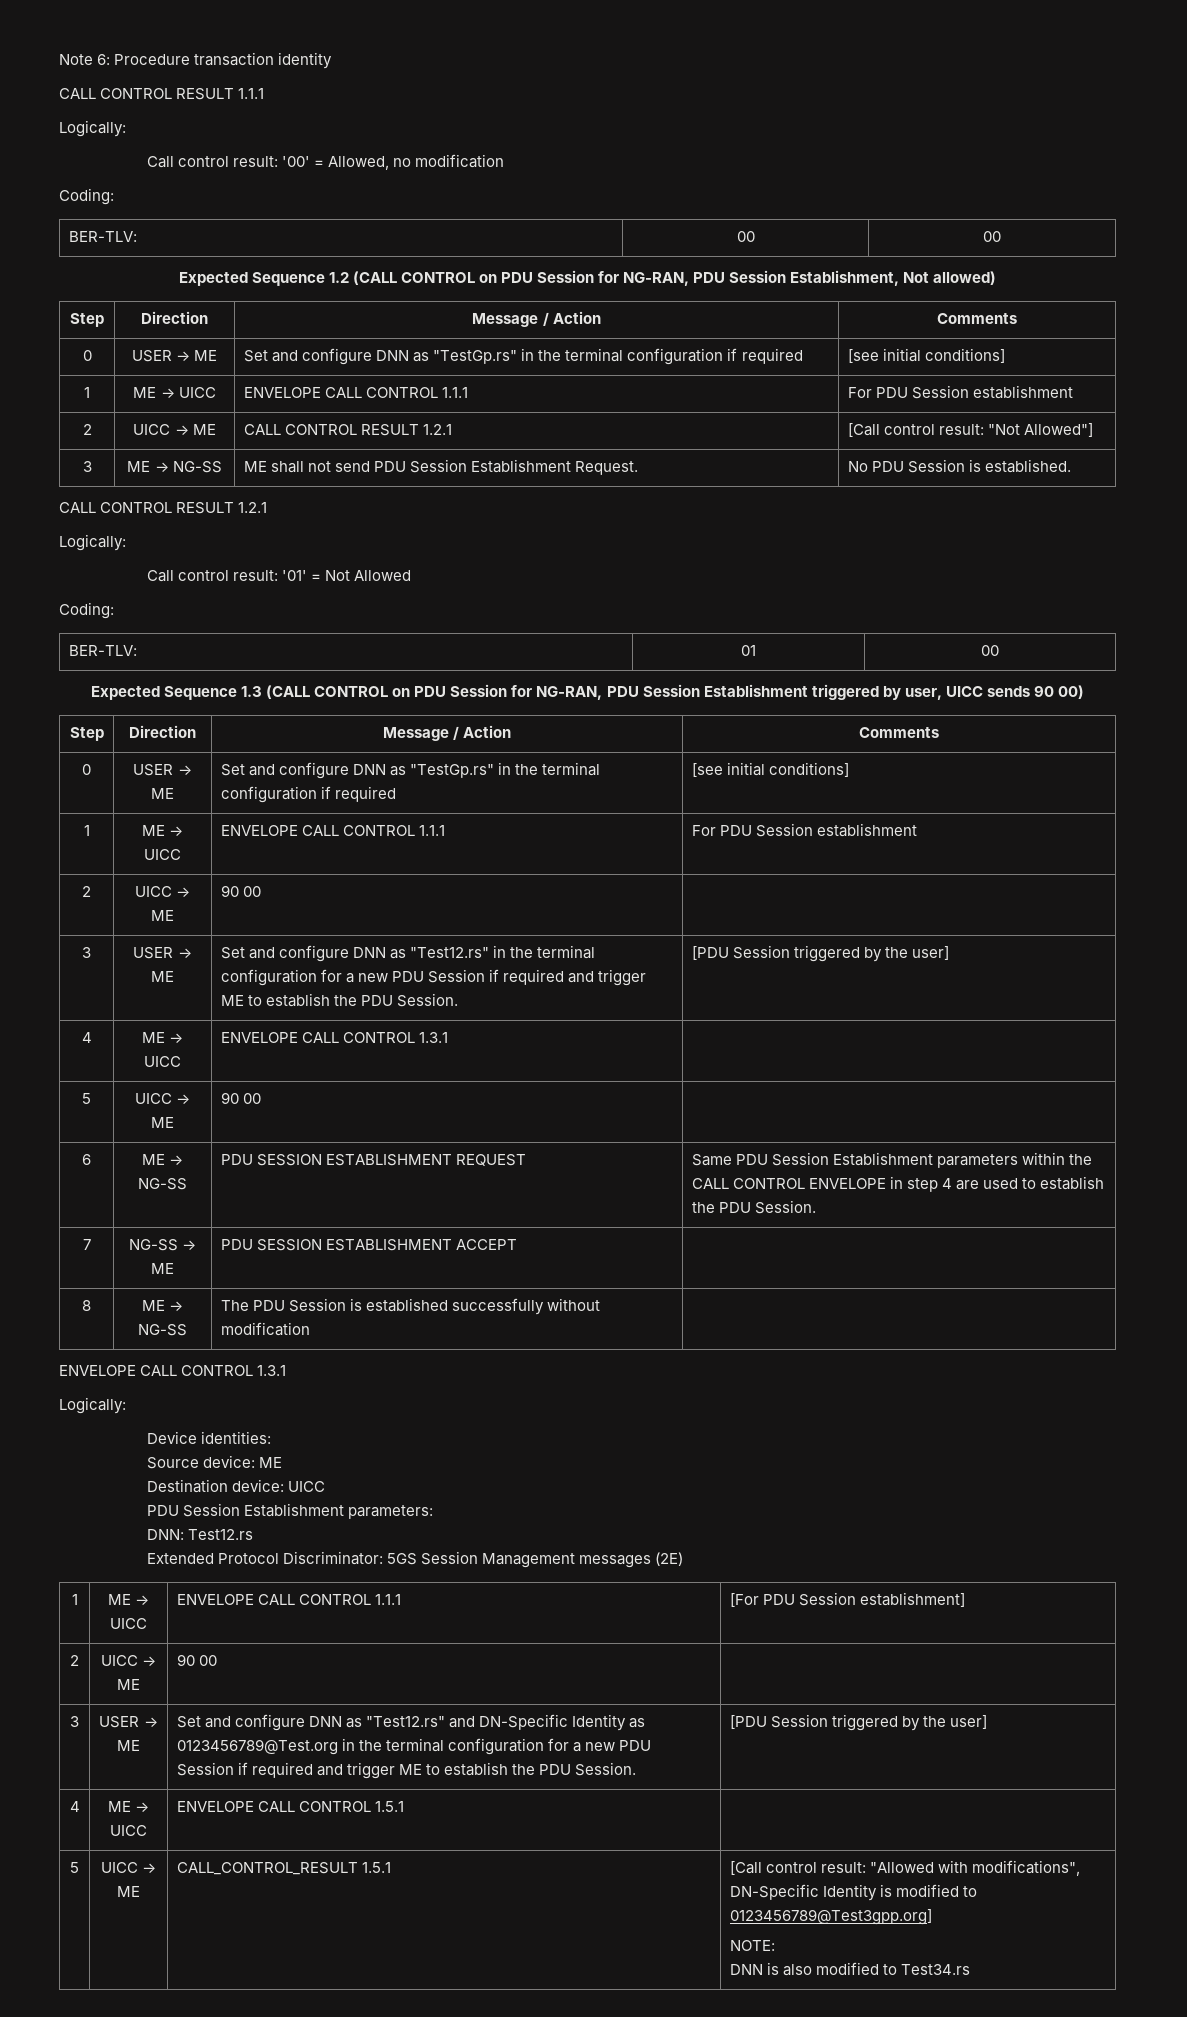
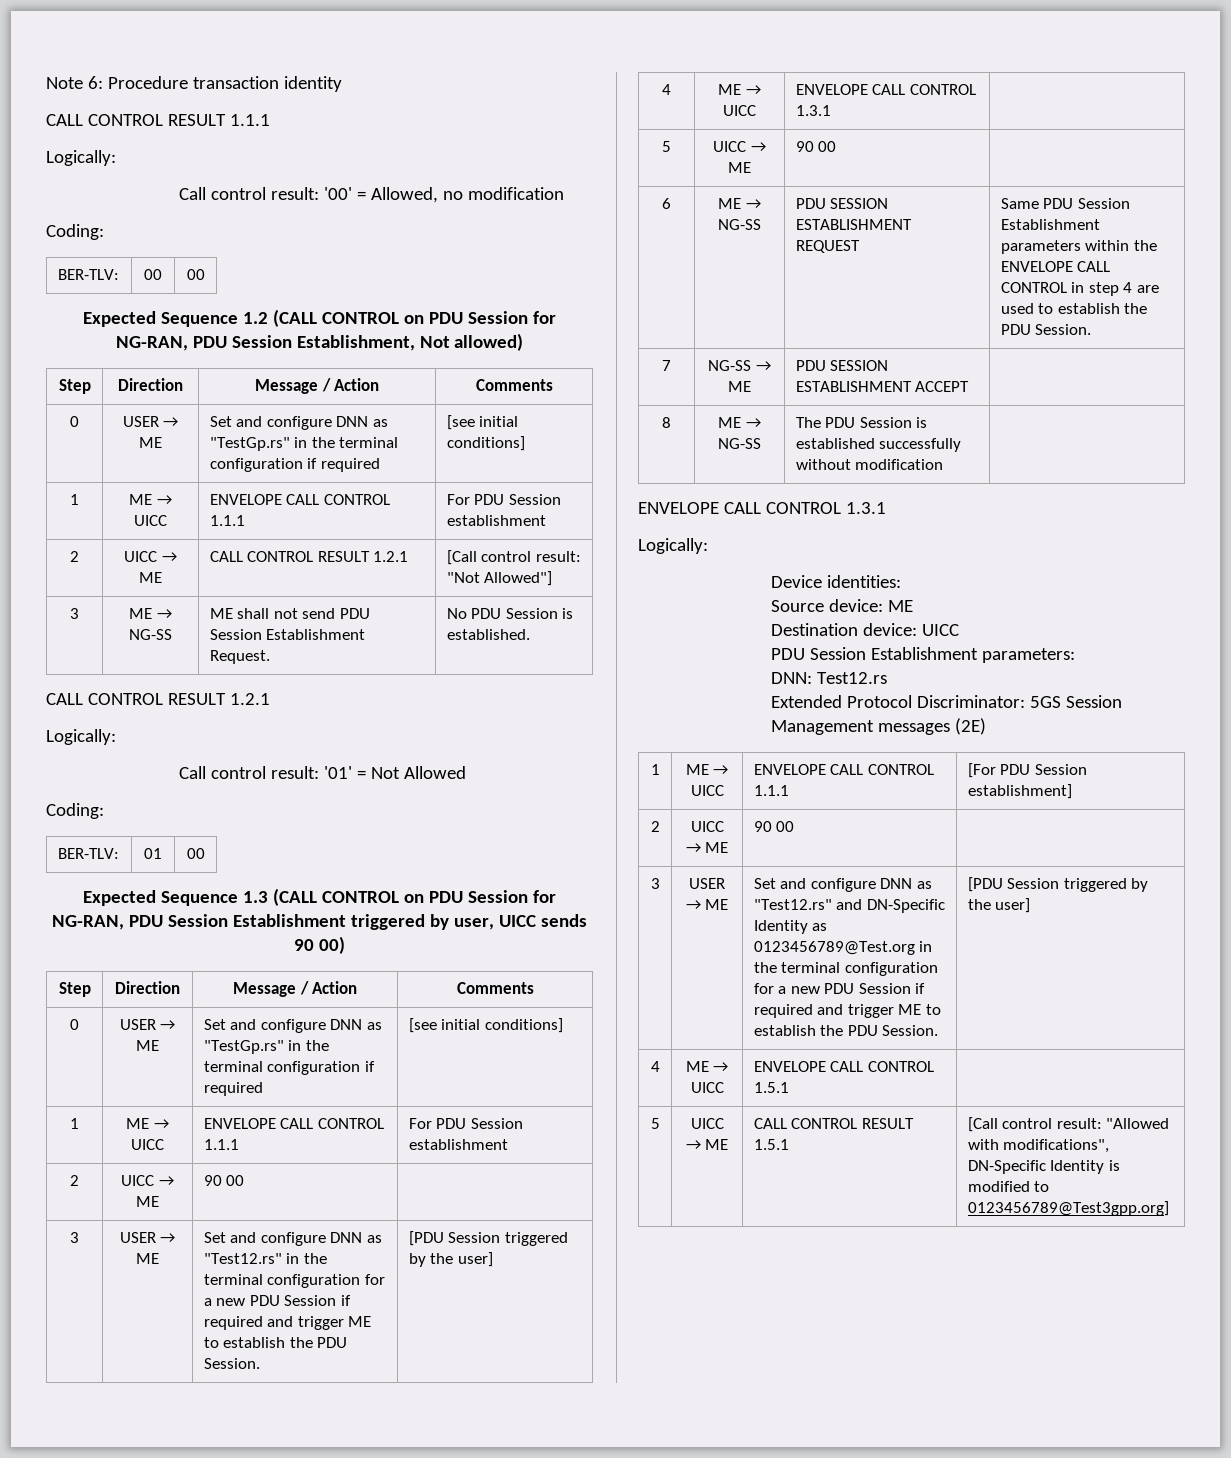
- 6 | ME → NG-SS | PDU SESSION ESTABLISHMENT REQUEST | Same PDU Session Establishment parameters within the CALL CONTROL ENVELOPE in step 4 are used to establish the PDU Session.
+ 6 | ME → NG-SS | PDU SESSION ESTABLISHMENT REQUEST | Same PDU Session Establishment parameters within the ENVELOPE CALL CONTROL in step 4 are used to establish the PDU Session.
- 5 | UICC → ME | CALL_CONTROL_RESULT 1.5.1 | [Call control result: "Allowed with modifications", DN-Specific Identity is modified to 0123456789@Test3gpp.org]
- NOTE:
- DNN is also modified to Test34.rs
+ 5 | UICC → ME | CALL CONTROL RESULT 1.5.1 | [Call control result: "Allowed with modifications", DN-Specific Identity is modified to 0123456789@Test3gpp.org]

